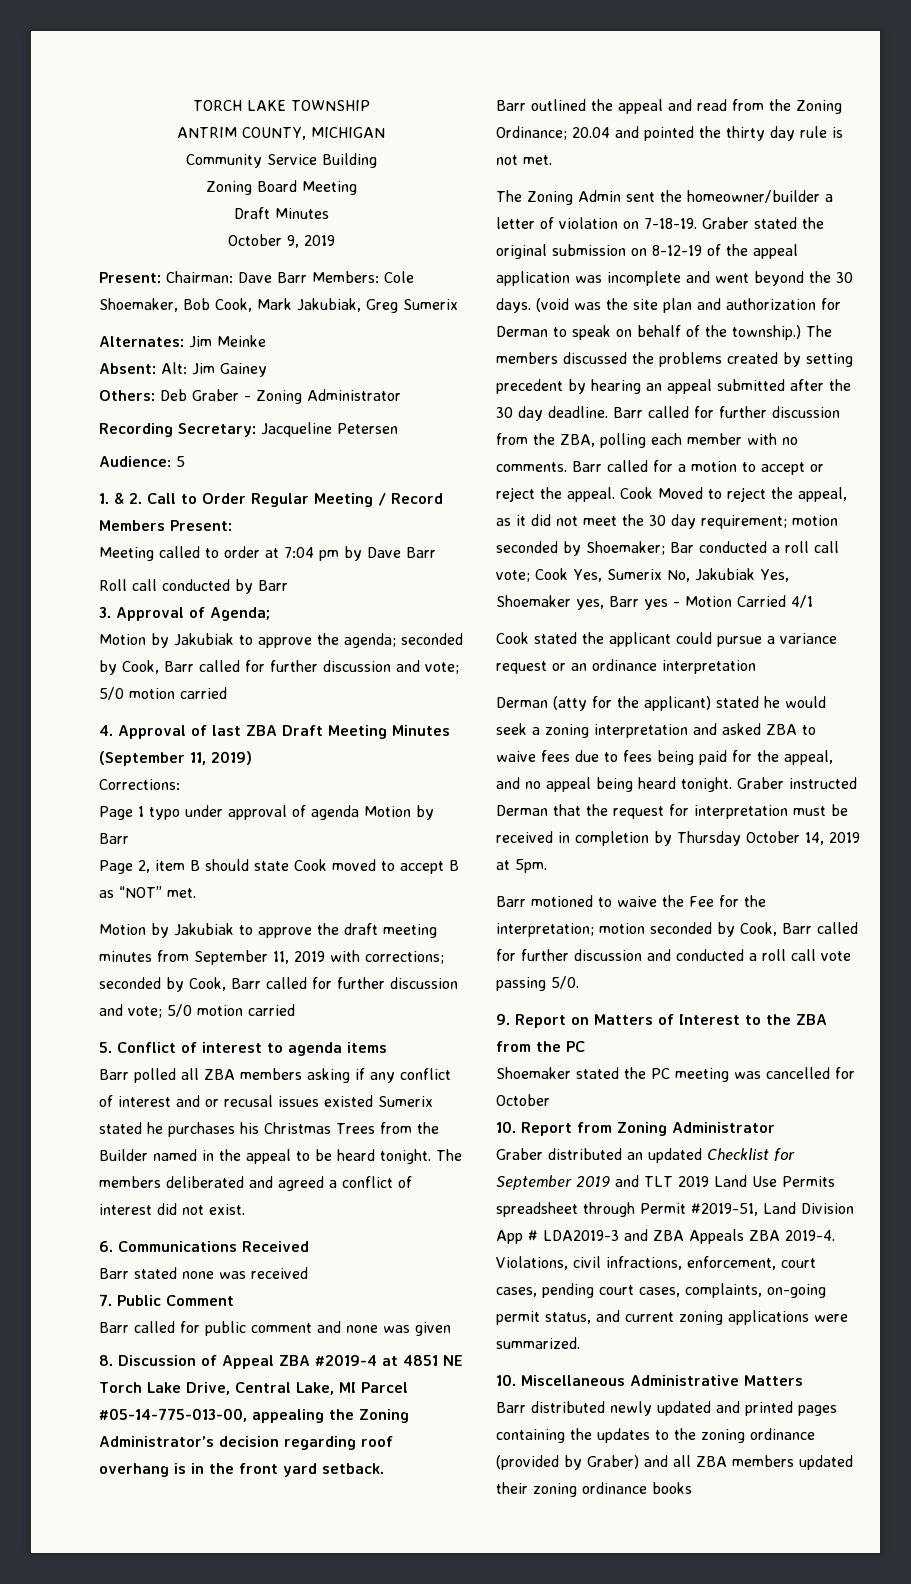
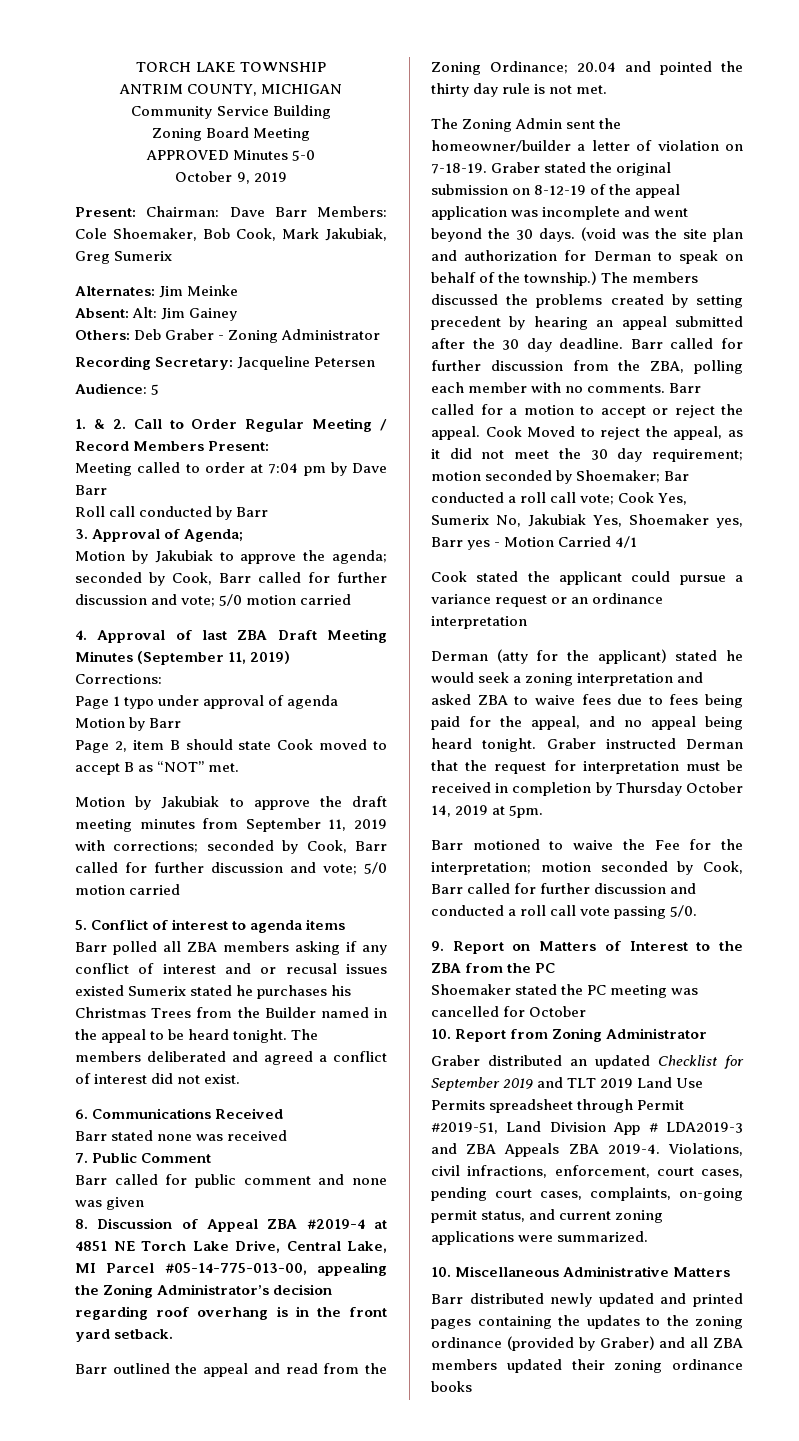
- Draft Minutes
+ APPROVED Minutes 5-0

